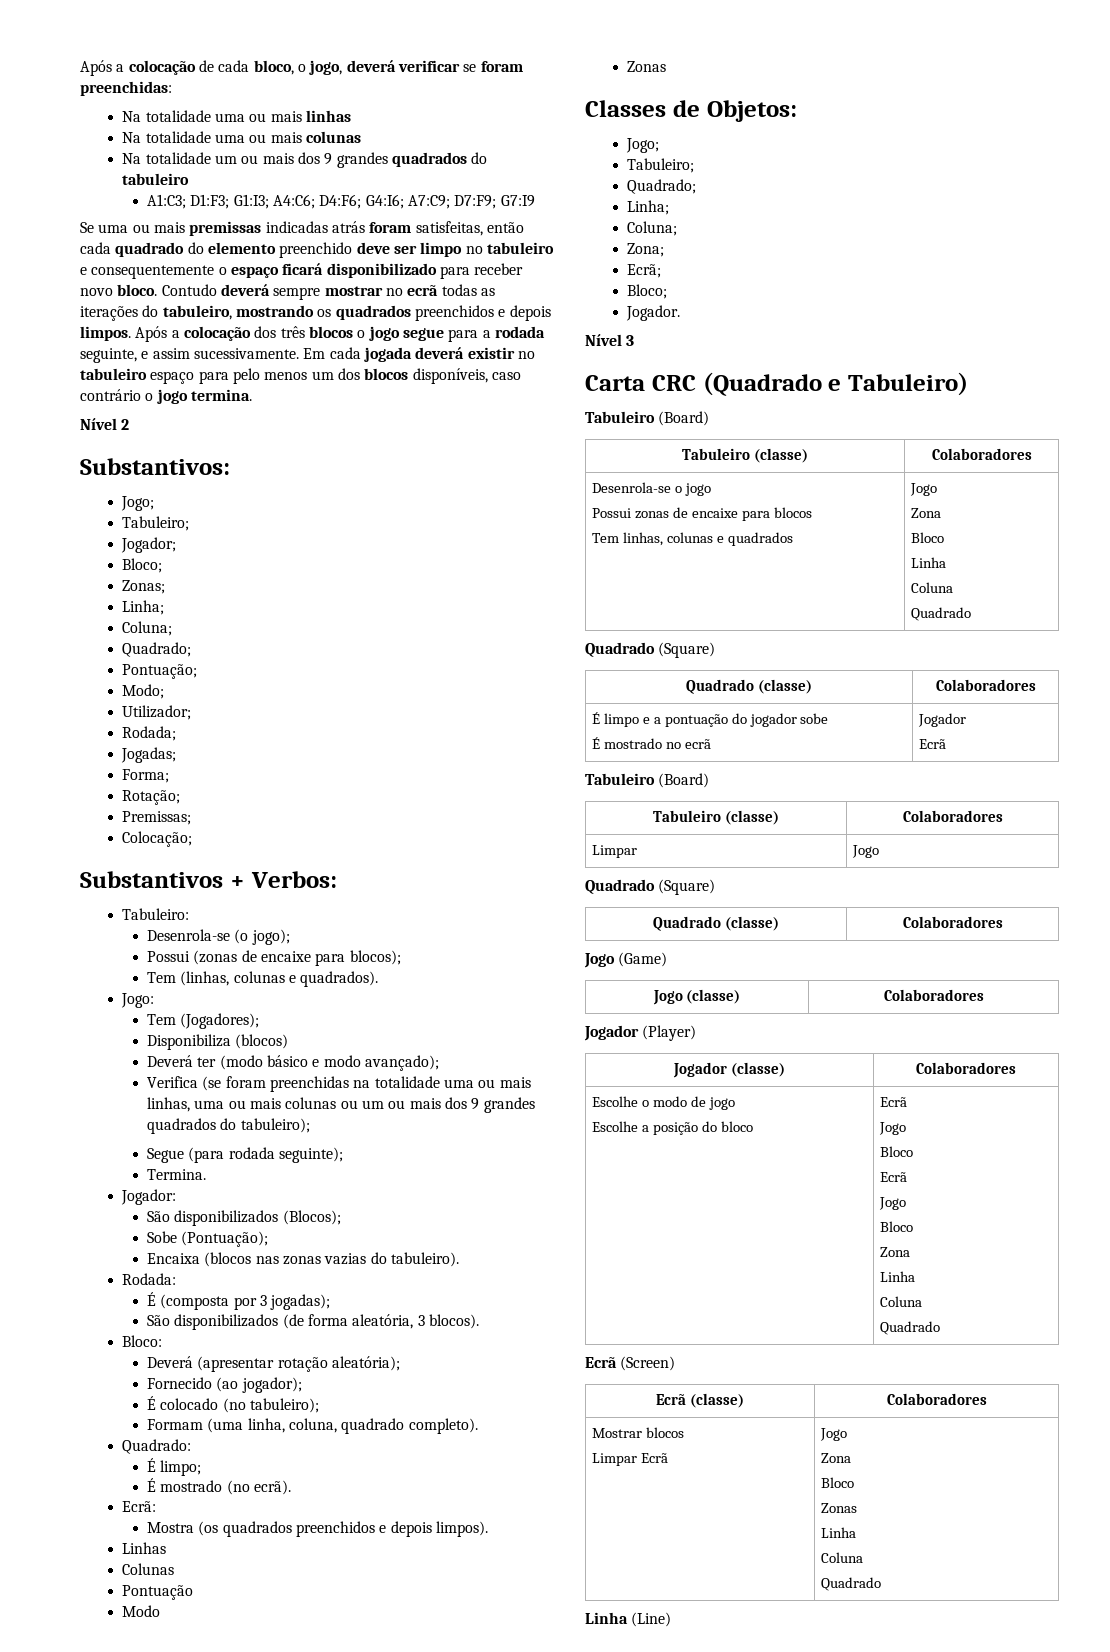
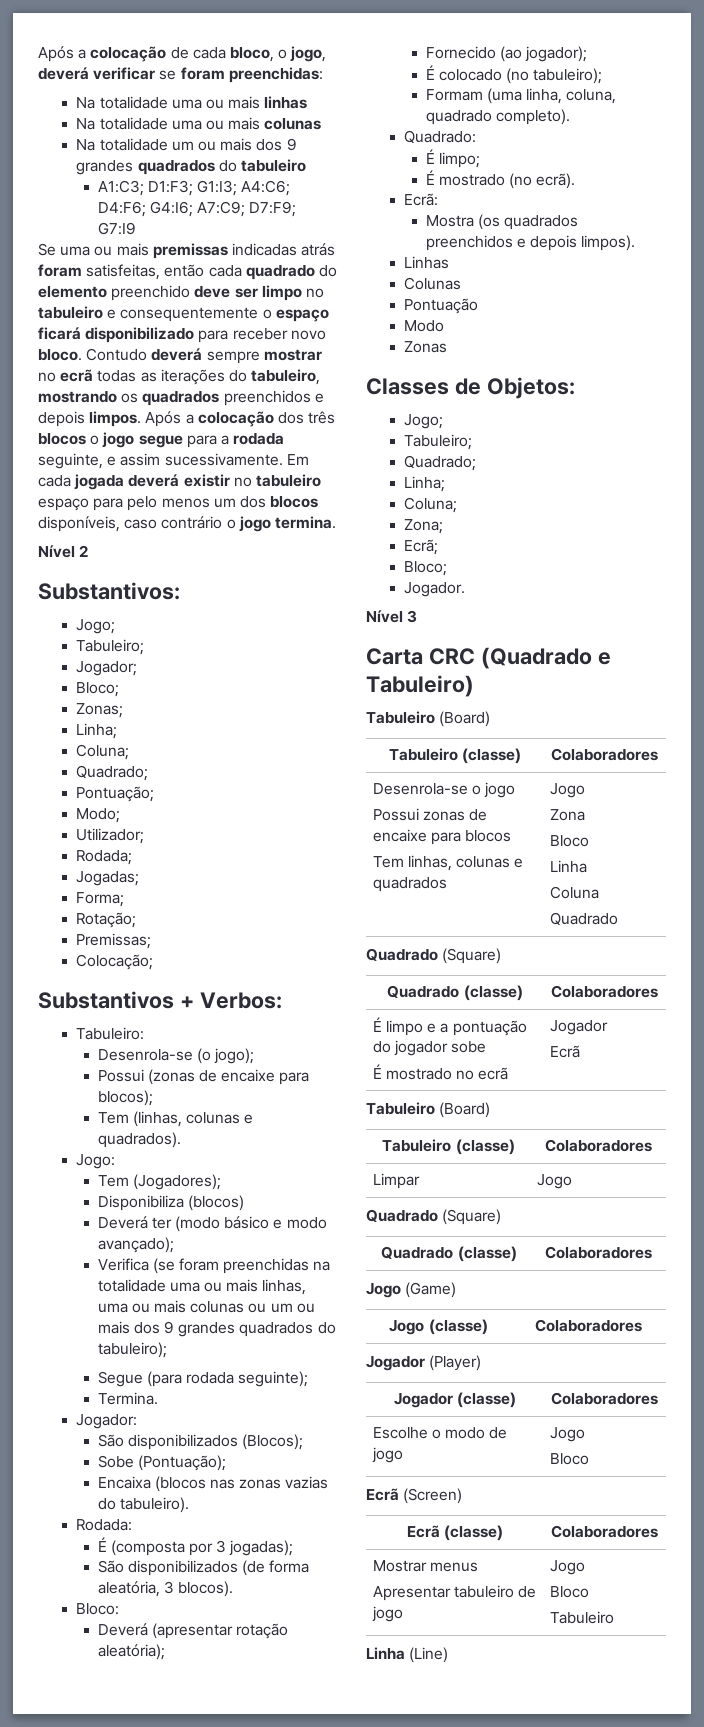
- Escolhe o modo de jogo
- Escolhe a posição do bloco | Ecrã
- Jogo
+ Escolhe o modo de jogo | Jogo
  Bloco
- Ecrã
- Jogo
- Bloco
- Zona
- Linha
- Coluna
- Quadrado
- Mostrar blocos
- Limpar Ecrã | Jogo
- Zona
+ Mostrar menus
+ Apresentar tabuleiro de jogo | Jogo
  Bloco
- Zonas
- Linha
- Coluna
- Quadrado
+ Tabuleiro

